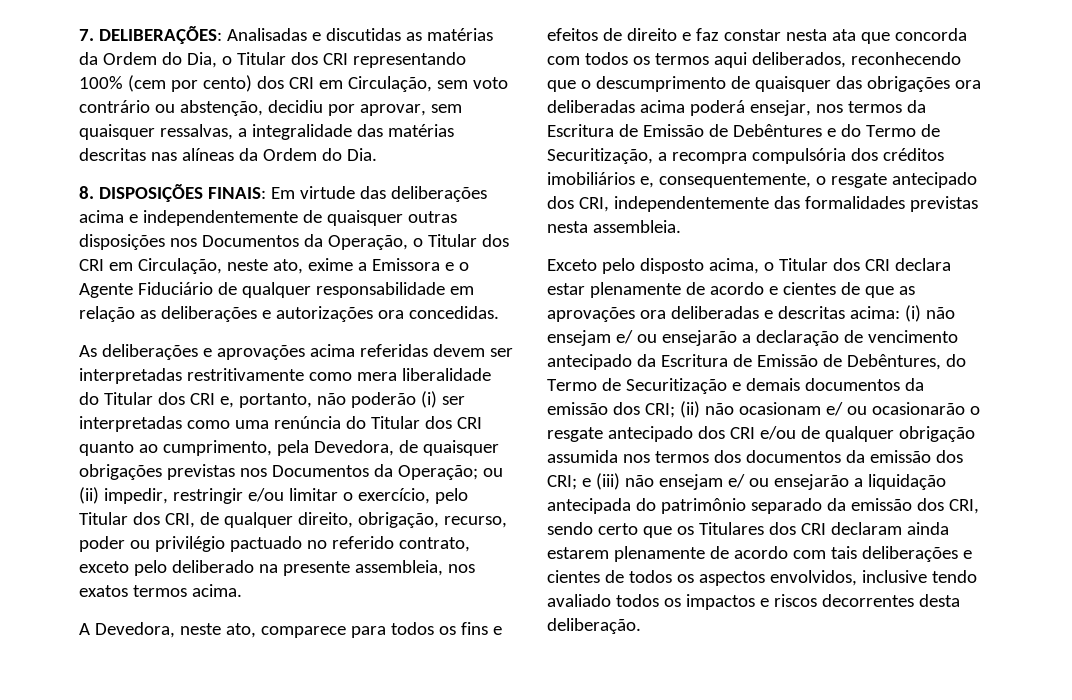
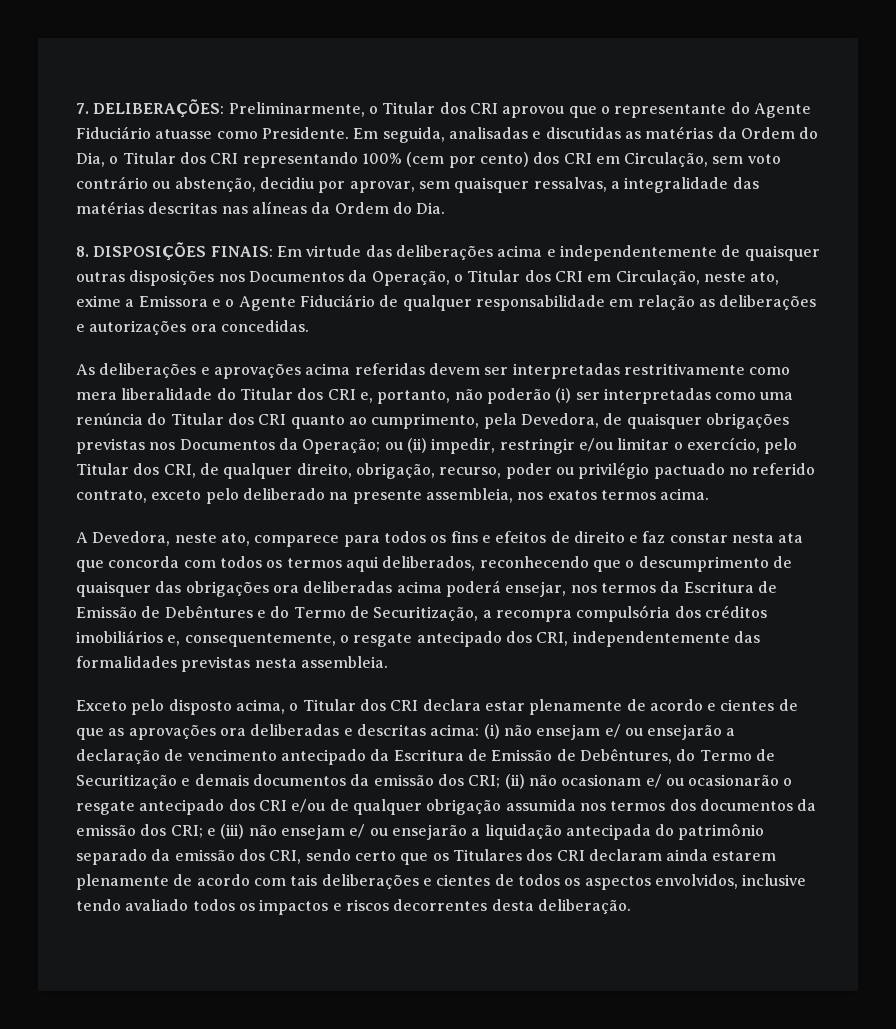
- 7. DELIBERAÇÕES: Analisadas e discutidas as matérias da Ordem do Dia, o Titular dos CRI representando 100% (cem por cento) dos CRI em Circulação, sem voto contrário ou abstenção, decidiu por aprovar, sem quaisquer ressalvas, a integralidade das matérias descritas nas alíneas da Ordem do Dia.
+ 7. DELIBERAÇÕES: Preliminarmente, o Titular dos CRI aprovou que o representante do Agente Fiduciário atuasse como Presidente. Em seguida, analisadas e discutidas as matérias da Ordem do Dia, o Titular dos CRI representando 100% (cem por cento) dos CRI em Circulação, sem voto contrário ou abstenção, decidiu por aprovar, sem quaisquer ressalvas, a integralidade das matérias descritas nas alíneas da Ordem do Dia.

